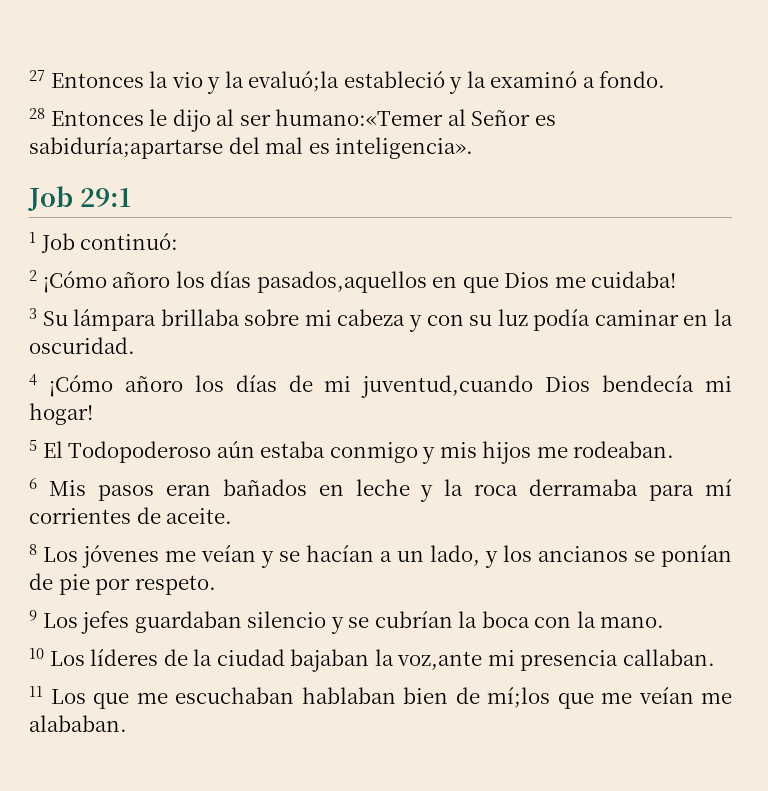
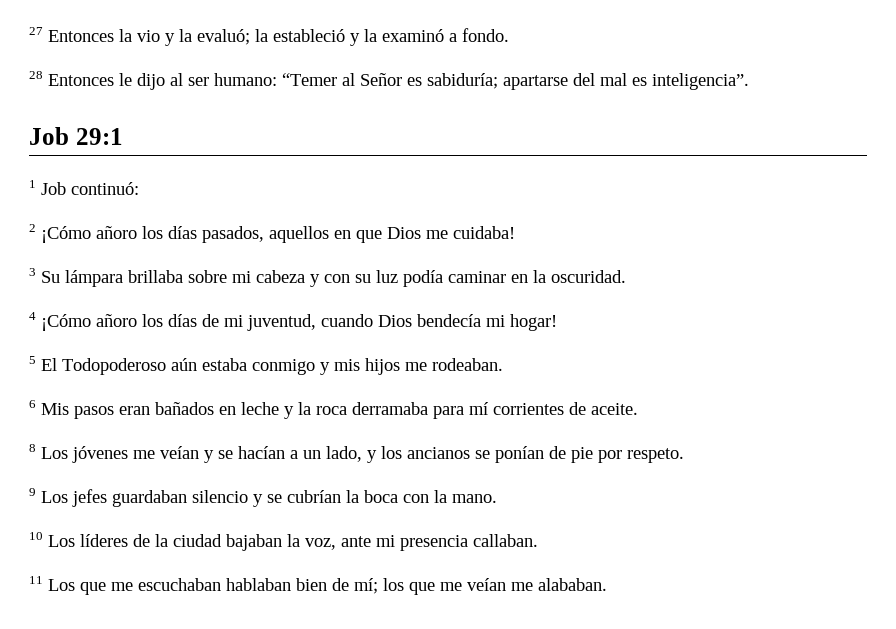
- 27 Entonces la vio y la evaluó;la estableció y la examinó a fondo.
+ 27 Entonces la vio y la evaluó; la estableció y la examinó a fondo.
- 28 Entonces le dijo al ser humano:«Temer al Señor es sabiduría;apartarse del mal es inteligencia».
+ 28 Entonces le dijo al ser humano: “Temer al Señor es sabiduría; apartarse del mal es inteligencia”.
- 2 ¡Cómo añoro los días pasados,aquellos en que Dios me cuidaba!
+ 2 ¡Cómo añoro los días pasados, aquellos en que Dios me cuidaba!
- 4 ¡Cómo añoro los días de mi juventud,cuando Dios bendecía mi hogar!
+ 4 ¡Cómo añoro los días de mi juventud, cuando Dios bendecía mi hogar!
- 10 Los líderes de la ciudad bajaban la voz,ante mi presencia callaban.
+ 10 Los líderes de la ciudad bajaban la voz, ante mi presencia callaban.
- 11 Los que me escuchaban hablaban bien de mí;los que me veían me alababan.
+ 11 Los que me escuchaban hablaban bien de mí; los que me veían me alababan.

